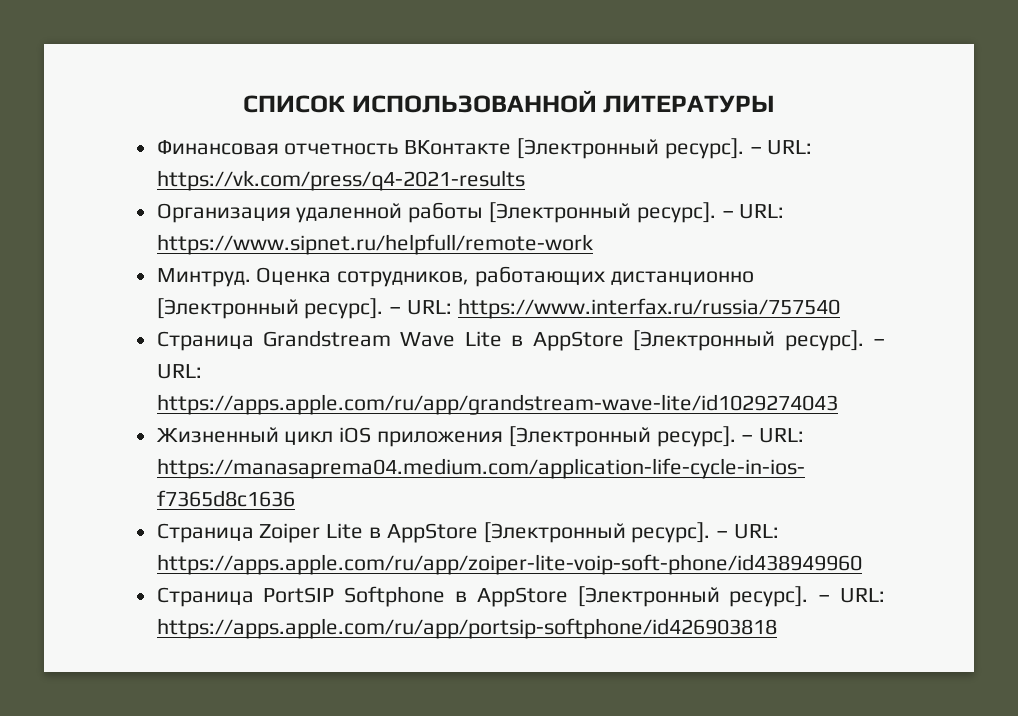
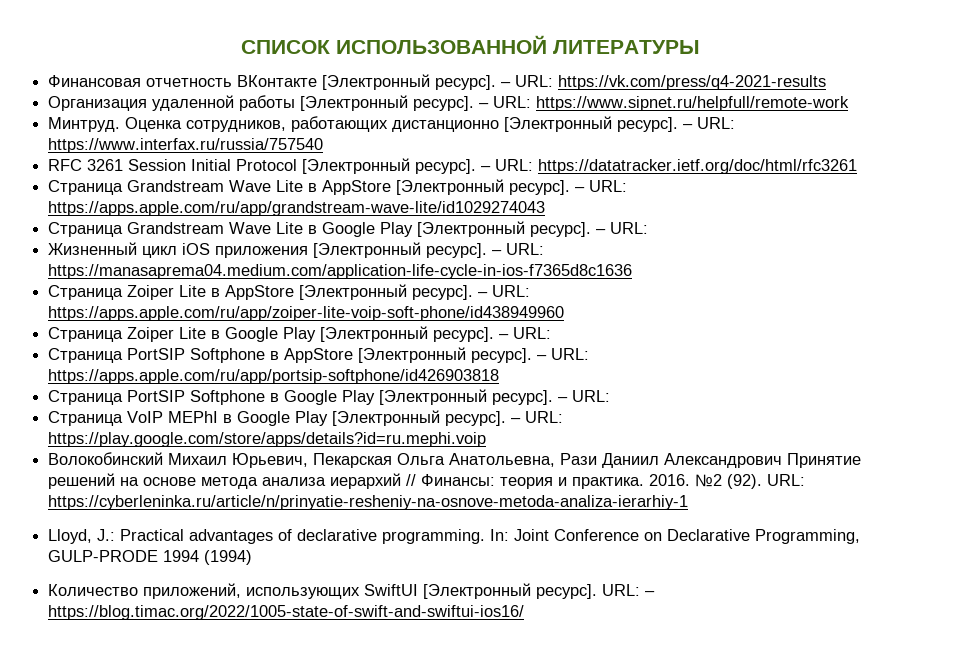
+ RFC 3261 Session Initial Protocol [Электронный ресурс]. – URL: https://datatracker.ietf.org/doc/html/rfc3261
+ Страница Grandstream Wave Lite в Google Play [Электронный ресурс]. – URL:
+ Страница Zoiper Lite в Google Play [Электронный ресурс]. – URL:
+ Страница PortSIP Softphone в Google Play [Электронный ресурс]. – URL:
+ Страница VoIP MEPhI в Google Play [Электронный ресурс]. – URL: https://play.google.com/store/apps/details?id=ru.mephi.voip
+ Волокобинский Михаил Юрьевич, Пекарская Ольга Анатольевна, Рази Даниил Александрович Принятие решений на основе метода анализа иерархий // Финансы: теория и практика. 2016. №2 (92). URL: https://cyberleninka.ru/article/n/prinyatie-resheniy-na-osnove-metoda-analiza-ierarhiy-1
+ Lloyd, J.: Practical advantages of declarative programming. In: Joint Conference on Declarative Programming, GULP-PRODE 1994 (1994)
+ Количество приложений, использующих SwiftUI [Электронный ресурс]. URL: – https://blog.timac.org/2022/1005-state-of-swift-and-swiftui-ios16/

